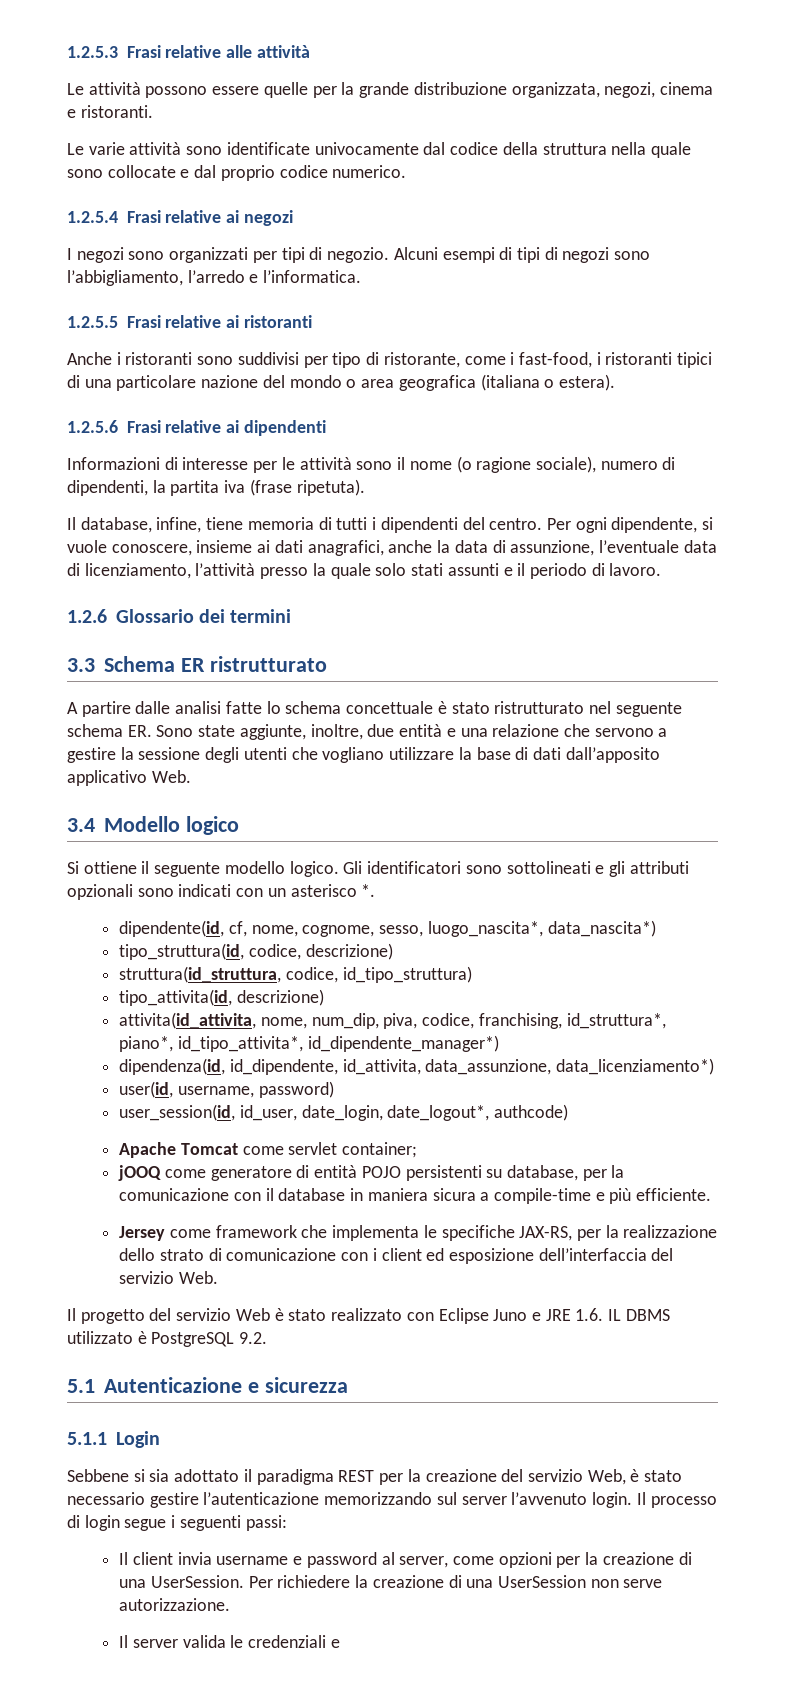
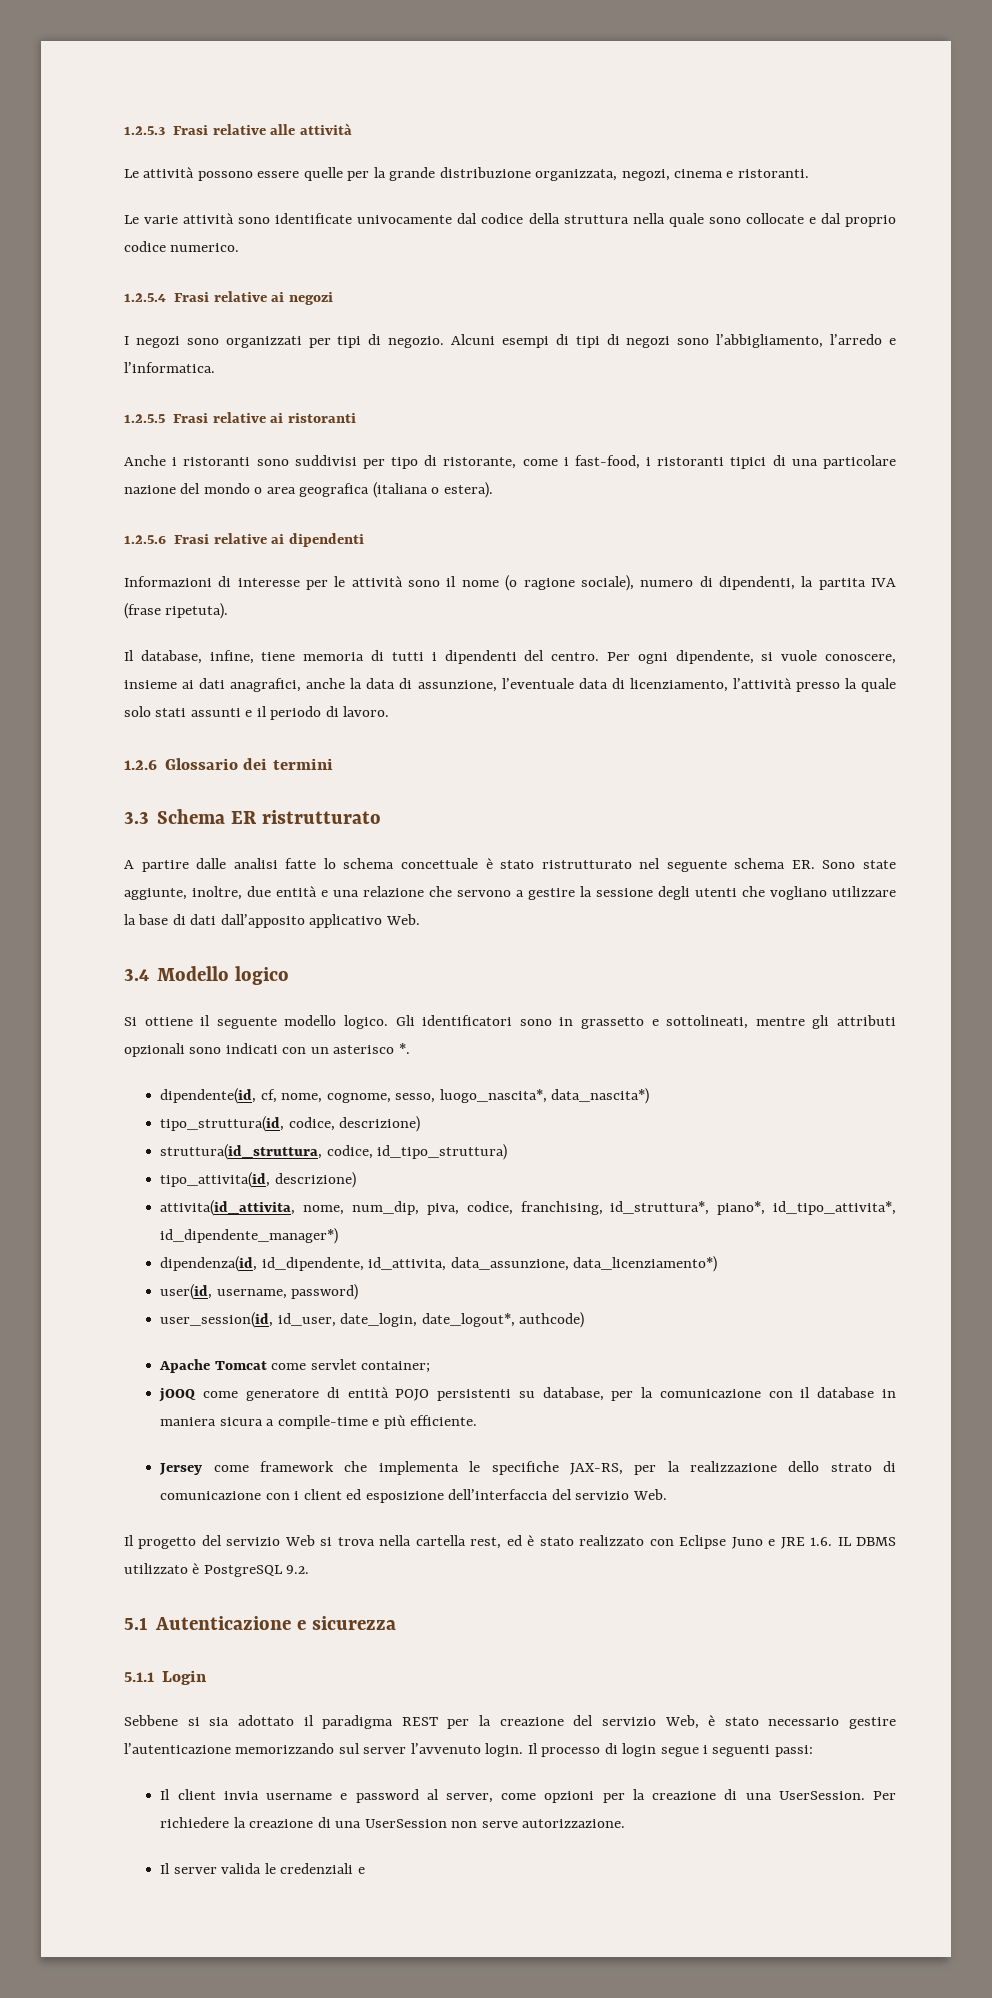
- Informazioni di interesse per le attività sono il nome (o ragione sociale), numero di dipendenti, la partita iva (frase ripetuta).
+ Informazioni di interesse per le attività sono il nome (o ragione sociale), numero di dipendenti, la partita IVA (frase ripetuta).
- Gli identificatori sono sottolineati e gli attributi opzionali sono indicati con un asterisco *.
+ Gli identificatori sono in grassetto e sottolineati, mentre gli attributi opzionali sono indicati con un asterisco *.
- Il progetto del servizio Web è stato realizzato con Eclipse Juno e JRE 1.6. IL DBMS utilizzato è PostgreSQL 9.2.
+ Il progetto del servizio Web si trova nella cartella rest, ed è stato realizzato con Eclipse Juno e JRE 1.6. IL DBMS utilizzato è PostgreSQL 9.2.

